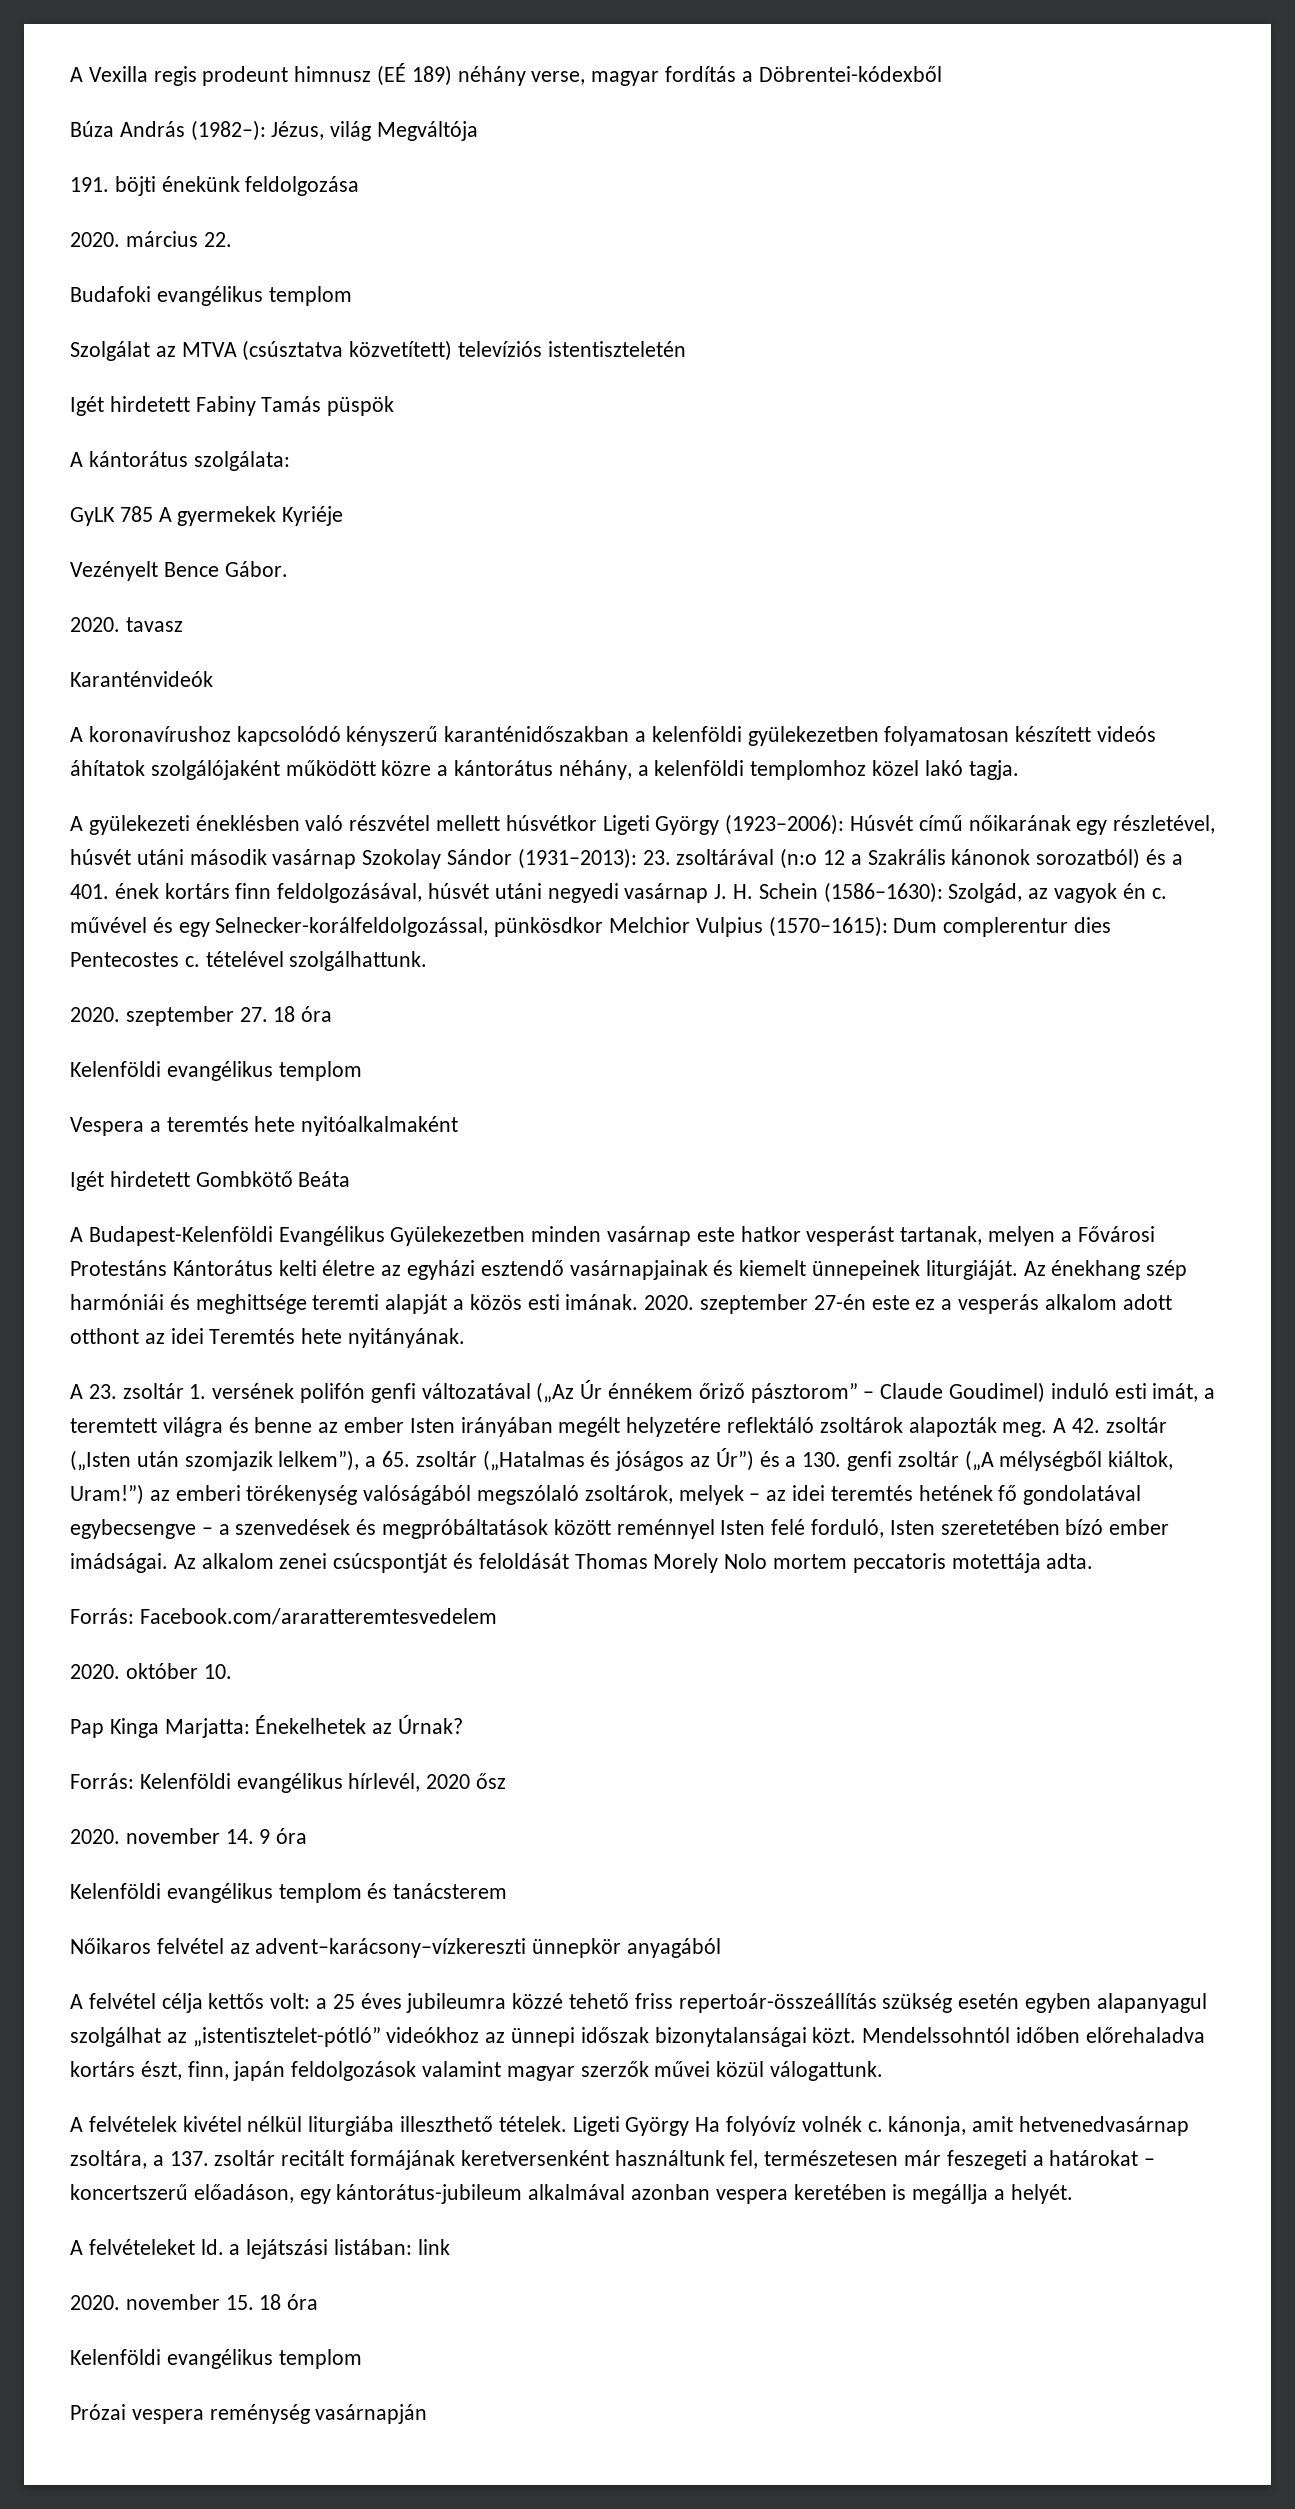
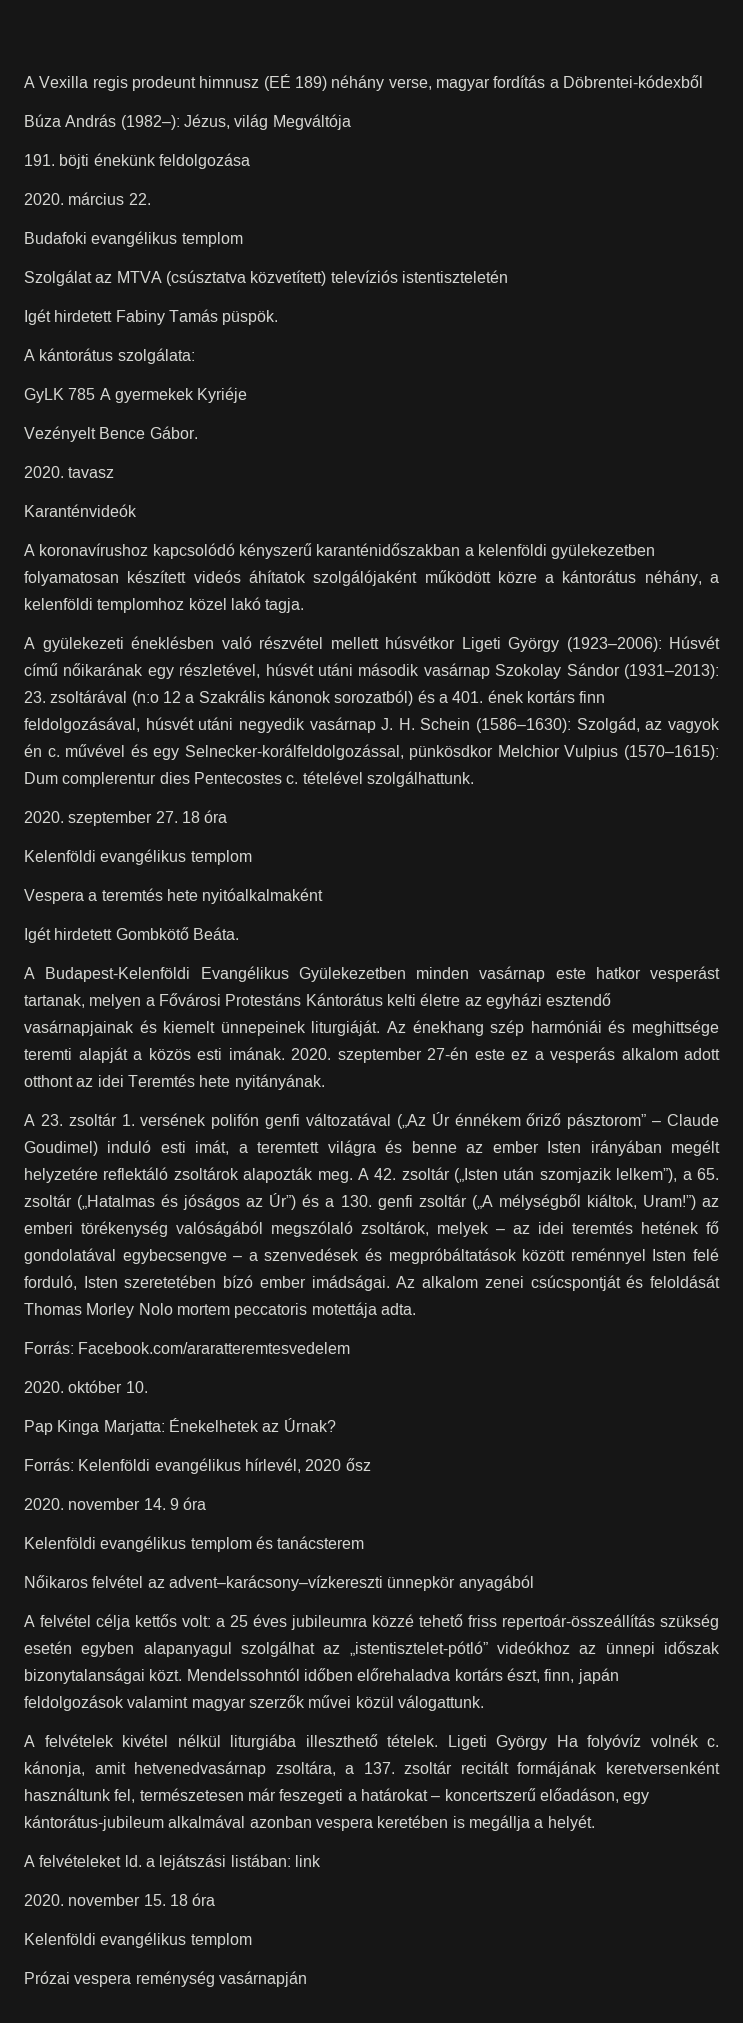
- Igét hirdetett Fabiny Tamás püspök
+ Igét hirdetett Fabiny Tamás püspök.
- 23. zsoltárával (n:o 12 a Szakrális kánonok sorozatból) és a 401. ének kortárs finn feldolgozásával, húsvét utáni negyedi vasárnap J. H. Schein (1586–1630):
+ 23. zsoltárával (n:o 12 a Szakrális kánonok sorozatból) és a 401. ének kortárs finn feldolgozásával, húsvét utáni negyedik vasárnap J. H. Schein (1586–1630):
- Igét hirdetett Gombkötő Beáta
+ Igét hirdetett Gombkötő Beáta.
- Az alkalom zenei csúcspontját és feloldását Thomas Morely Nolo mortem peccatoris motettája adta.
+ Az alkalom zenei csúcspontját és feloldását Thomas Morley Nolo mortem peccatoris motettája adta.

